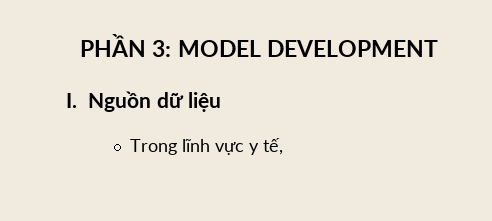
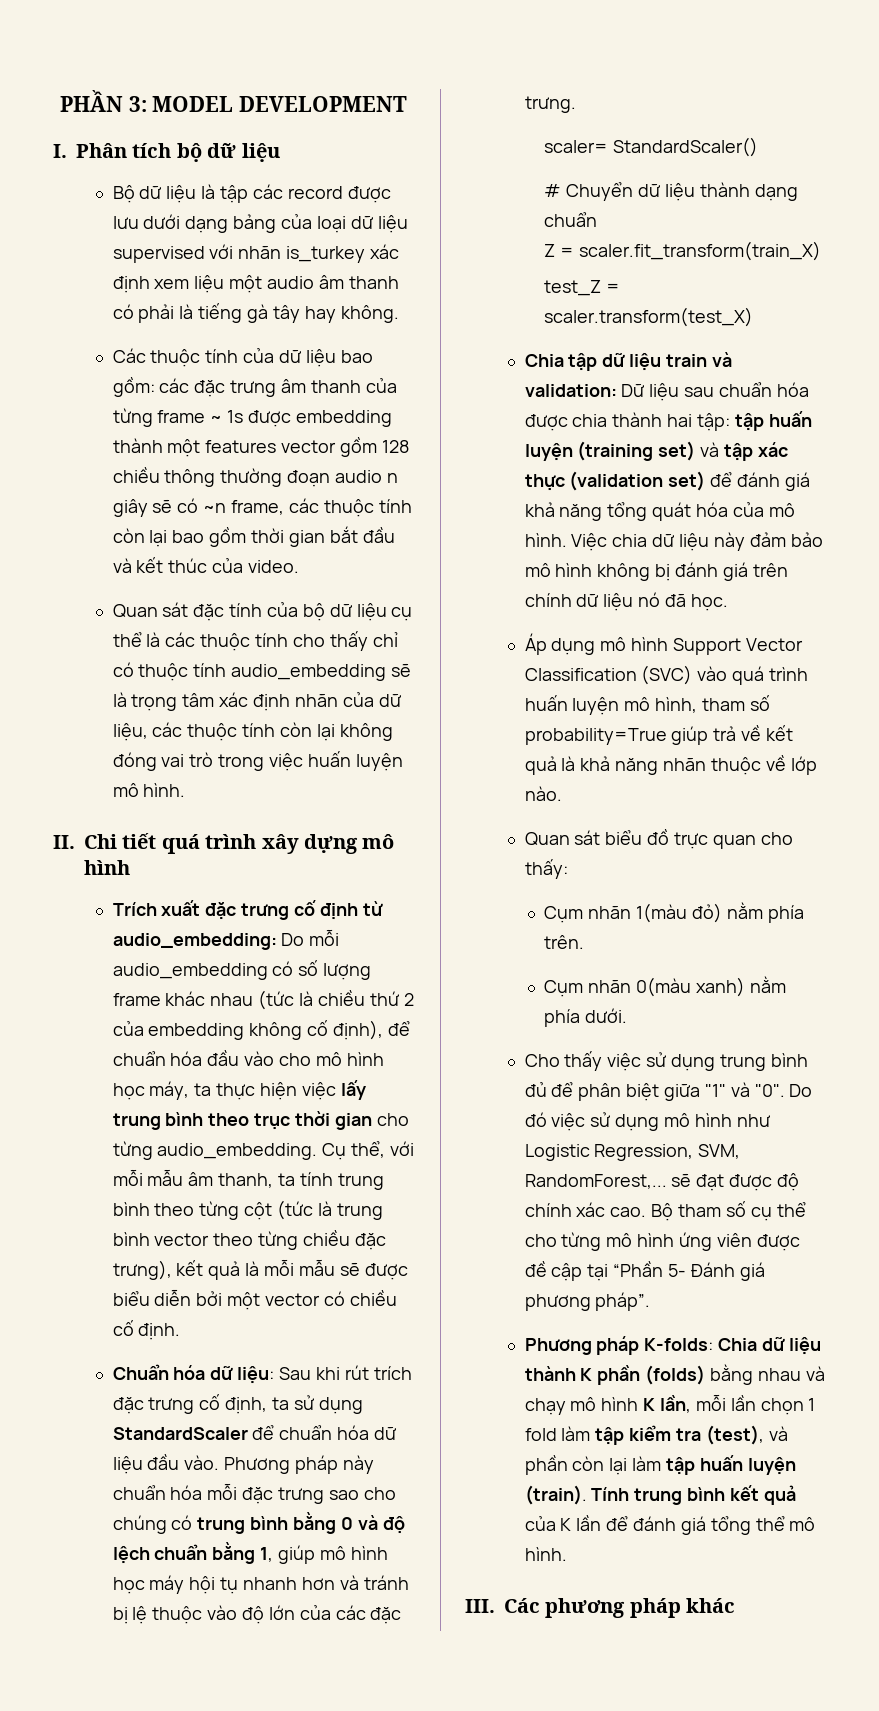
- I. Nguồn dữ liệu
+ I. Phân tích bộ dữ liệu
- Trong lĩnh vực y tế,
+ Bộ dữ liệu là tập các record được lưu dưới dạng bảng của loại dữ liệu supervised với nhãn is_turkey xác định xem liệu một audio âm thanh có phải là tiếng gà tây hay không.
+ Các thuộc tính của dữ liệu bao gồm: các đặc trưng âm thanh của từng frame ~ 1s được embedding thành một features vector gồm 128 chiều thông thường đoạn audio n giây sẽ có ~n frame, các thuộc tính còn lại bao gồm thời gian bắt đầu và kết thúc của video.
+ Quan sát đặc tính của bộ dữ liệu cụ thể là các thuộc tính cho thấy chỉ có thuộc tính audio_embedding sẽ là trọng tâm xác định nhãn của dữ liệu, các thuộc tính còn lại không đóng vai trò trong việc huấn luyện mô hình.
+ II. Chi tiết quá trình xây dựng mô hình
+ Trích xuất đặc trưng cố định từ audio_embedding: Do mỗi audio_embedding có số lượng frame khác nhau (tức là chiều thứ 2 của embedding không cố định), để chuẩn hóa đầu vào cho mô hình học máy, ta thực hiện việc lấy trung bình theo trục thời gian cho từng audio_embedding. Cụ thể, với mỗi mẫu âm thanh, ta tính trung bình theo từng cột (tức là trung bình vector theo từng chiều đặc trưng), kết quả là mỗi mẫu sẽ được biểu diễn bởi một vector có chiều cố định.
+ Chuẩn hóa dữ liệu: Sau khi rút trích đặc trưng cố định, ta sử dụng StandardScaler để chuẩn hóa dữ liệu đầu vào. Phương pháp này chuẩn hóa mỗi đặc trưng sao cho chúng có trung bình bằng 0 và độ lệch chuẩn bằng 1, giúp mô hình học máy hội tụ nhanh hơn và tránh bị lệ thuộc vào độ lớn của các đặc trưng.
+ scaler= StandardScaler()
+ # Chuyển dữ liệu thành dạng chuẩn
+ Z = scaler.fit_transform(train_X)
+ test_Z = scaler.transform(test_X)
+ Chia tập dữ liệu train và validation: Dữ liệu sau chuẩn hóa được chia thành hai tập: tập huấn luyện (training set) và tập xác thực (validation set) để đánh giá khả năng tổng quát hóa của mô hình. Việc chia dữ liệu này đảm bảo mô hình không bị đánh giá trên chính dữ liệu nó đã học.
+ Áp dụng mô hình Support Vector Classification (SVC) vào quá trình huấn luyện mô hình, tham số probability=True giúp trả về kết quả là khả năng nhãn thuộc về lớp nào.
+ Quan sát biểu đồ trực quan cho thấy:
+ Cụm nhãn 1(màu đỏ) nằm phía trên.
+ Cụm nhãn 0(màu xanh) nằm phía dưới.
+ Cho thấy việc sử dụng trung bình đủ để phân biệt giữa "1" và "0". Do đó việc sử dụng mô hình như Logistic Regression, SVM, RandomForest,... sẽ đạt được độ chính xác cao. Bộ tham số cụ thể cho từng mô hình ứng viên được đề cập tại “Phần 5- Đánh giá phương pháp”.
+ Phương pháp K-folds: Chia dữ liệu thành K phần (folds) bằng nhau và chạy mô hình K lần, mỗi lần chọn 1 fold làm tập kiểm tra (test), và phần còn lại làm tập huấn luyện (train). Tính trung bình kết quả của K lần để đánh giá tổng thể mô hình.
+ III. Các phương pháp khác

